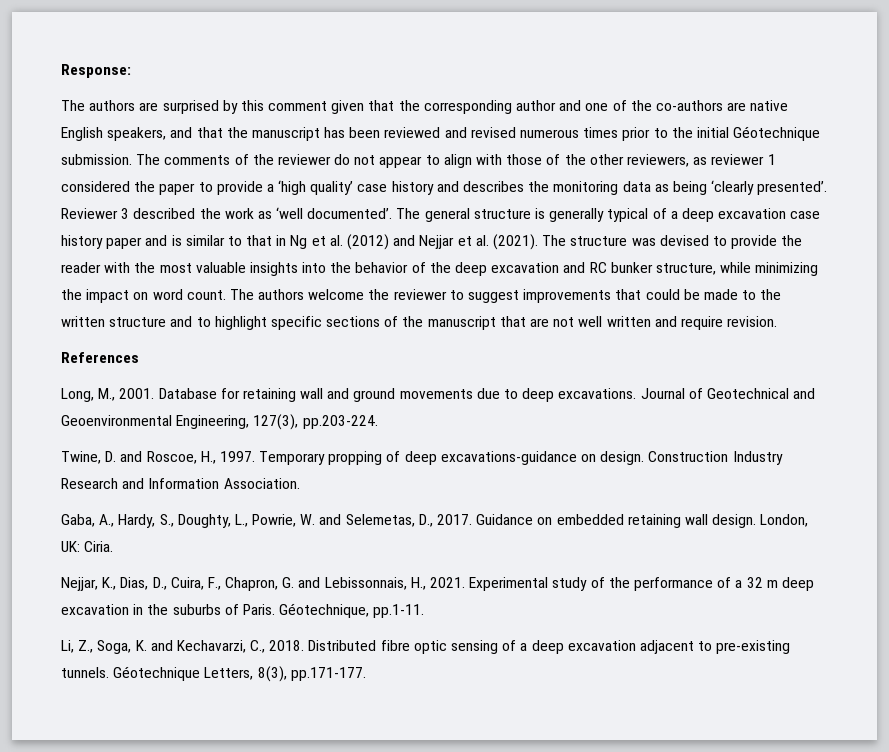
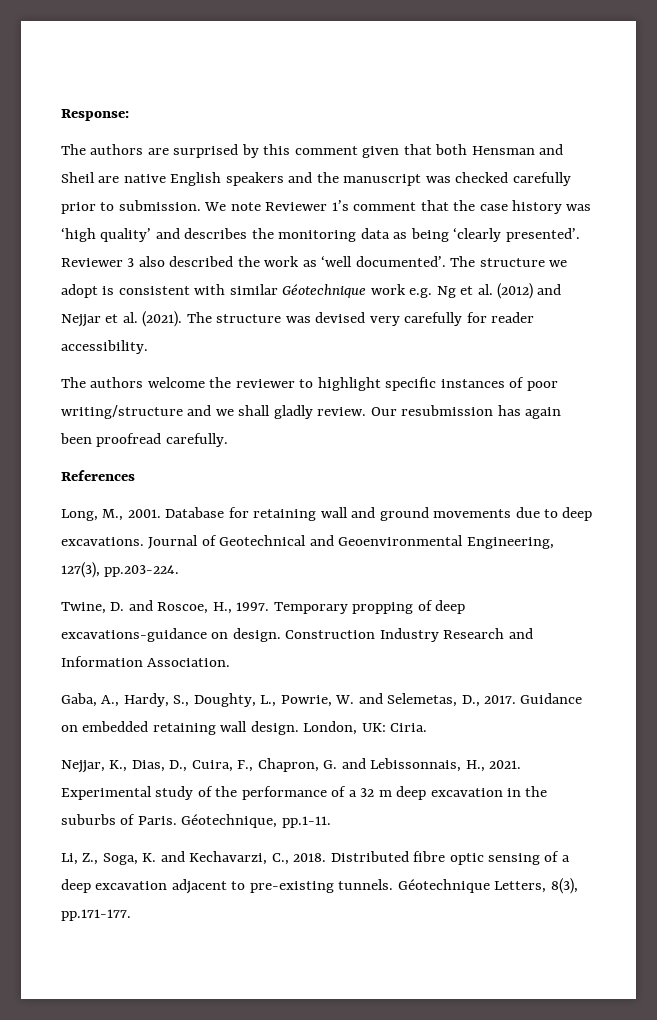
- The authors are surprised by this comment given that the corresponding author and one of the co-authors are native English speakers, and that the manuscript has been reviewed and revised numerous times prior to the initial Géotechnique submission. The comments of the reviewer do not appear to align with those of the other reviewers, as reviewer 1 considered the paper to provide a ‘high quality’ case history and describes the monitoring data as being ‘clearly presented’.
+ The authors are surprised by this comment given that both Hensman and Sheil are native English speakers and the manuscript was checked carefully prior to submission. We note Reviewer 1’s comment that the case history was ‘high quality’ and describes the monitoring data as being ‘clearly presented’.
- Reviewer 3 described the work as ‘well documented’.
+ Reviewer 3 also described the work as ‘well documented’.
- The general structure is generally typical of a deep excavation case history paper and is similar to that in Ng et al. (2012) and Nejjar et al. (2021).
+ The structure we adopt is consistent with similar Géotechnique work e.g. Ng et al. (2012) and Nejjar et al. (2021).
- The structure was devised to provide the reader with the most valuable insights into the behavior of the deep excavation and RC bunker structure, while minimizing the impact on word count. The authors welcome the reviewer to suggest improvements that could be made to the written structure and to highlight specific sections of the manuscript that are not well written and require revision.
+ The structure was devised very carefully for reader accessibility.
+ The authors welcome the reviewer to highlight specific instances of poor writing/structure and we shall gladly review. Our resubmission has again been proofread carefully.

